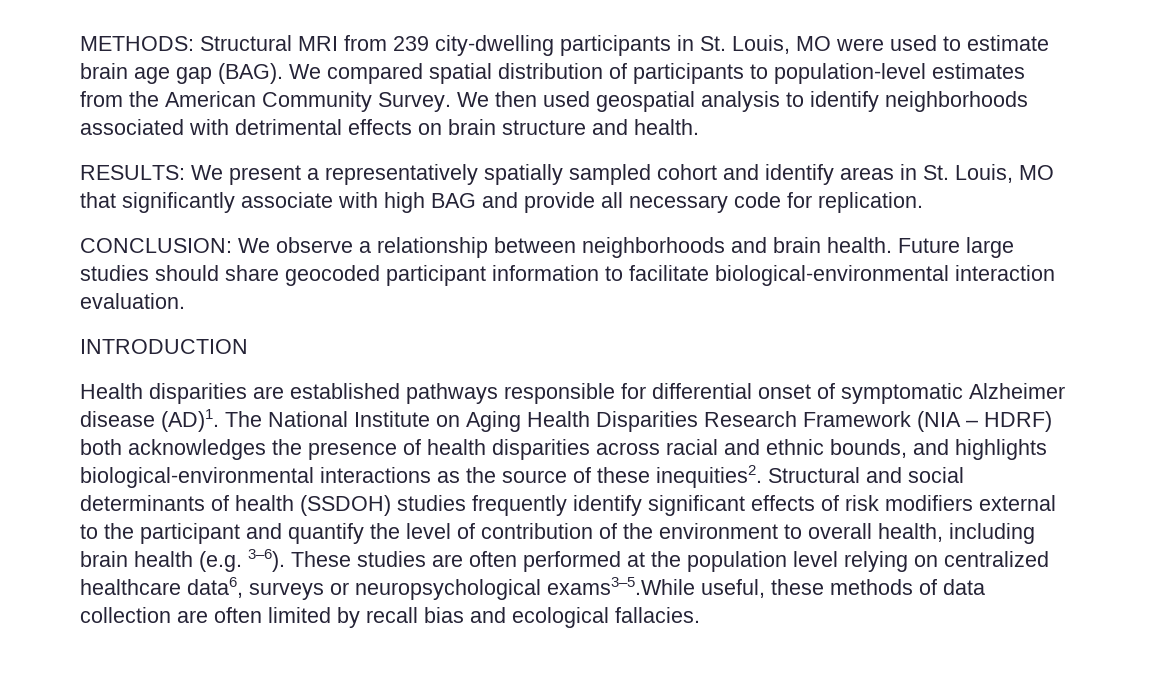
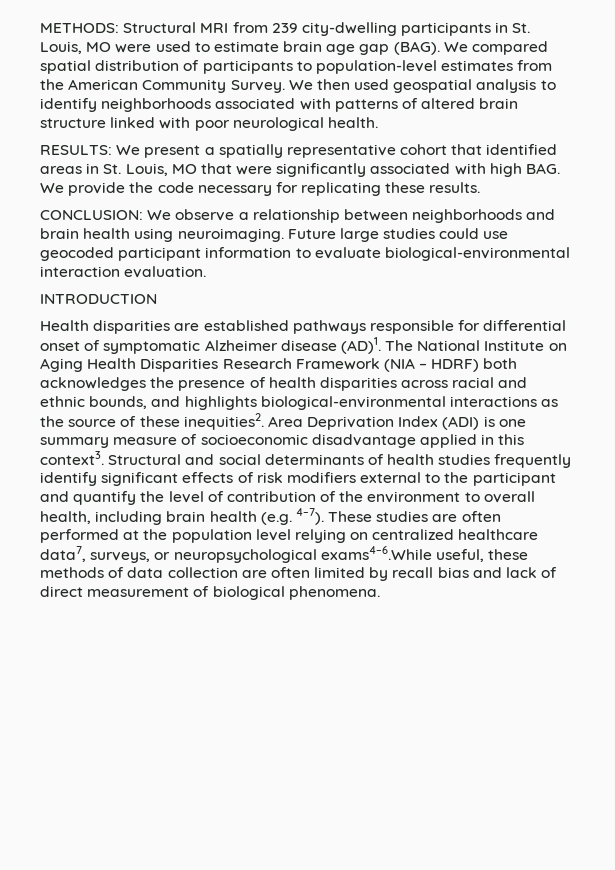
- We then used geospatial analysis to identify neighborhoods associated with detrimental effects on brain structure and health.
+ We then used geospatial analysis to identify neighborhoods associated with patterns of altered brain structure linked with poor neurological health.
- RESULTS: We present a representatively spatially sampled cohort and identify areas in St. Louis, MO that significantly associate with high BAG and provide all necessary code for replication.
+ RESULTS: We present a spatially representative cohort that identified areas in St. Louis, MO that were significantly associated with high BAG. We provide the code necessary for replicating these results.
- CONCLUSION: We observe a relationship between neighborhoods and brain health.
+ CONCLUSION: We observe a relationship between neighborhoods and brain health using neuroimaging.
- Future large studies should share geocoded participant information to facilitate biological-environmental interaction evaluation.
+ Future large studies could use geocoded participant information to evaluate biological-environmental interaction evaluation.
+ Area Deprivation Index (ADI) is one summary measure of socioeconomic disadvantage applied in this context3.
- Structural and social determinants of health (SSDOH) studies frequently identify significant effects of risk modifiers external to the participant and quantify the level of contribution of the environment to overall health, including brain health (e.g. 3–6).
+ Structural and social determinants of health studies frequently identify significant effects of risk modifiers external to the participant and quantify the level of contribution of the environment to overall health, including brain health (e.g. 4–7).
- These studies are often performed at the population level relying on centralized healthcare data6, surveys or neuropsychological exams3–5.While useful, these methods of data collection are often limited by recall bias and ecological fallacies.
+ These studies are often performed at the population level relying on centralized healthcare data7, surveys, or neuropsychological exams4–6.While useful, these methods of data collection are often limited by recall bias and lack of direct measurement of biological phenomena.

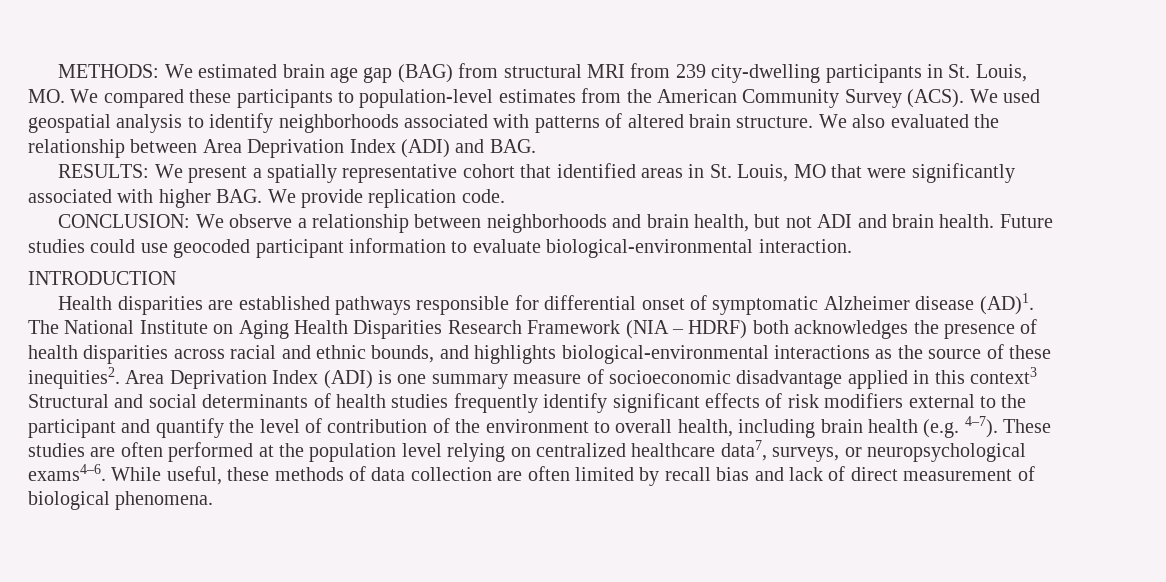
- METHODS: Structural MRI from 239 city-dwelling participants in St. Louis, MO were used to estimate brain age gap (BAG). We compared spatial distribution of participants to population-level estimates from the American Community Survey. We then used geospatial analysis to identify neighborhoods associated with patterns of altered brain structure linked with poor neurological health.
+ METHODS: We estimated brain age gap (BAG) from structural MRI from 239 city-dwelling participants in St. Louis, MO. We compared these participants to population-level estimates from the American Community Survey (ACS). We used geospatial analysis to identify neighborhoods associated with patterns of altered brain structure. We also evaluated the relationship between Area Deprivation Index (ADI) and BAG.
- RESULTS: We present a spatially representative cohort that identified areas in St. Louis, MO that were significantly associated with high BAG. We provide the code necessary for replicating these results.
+ RESULTS: We present a spatially representative cohort that identified areas in St. Louis, MO that were significantly associated with higher BAG. We provide replication code.
- CONCLUSION: We observe a relationship between neighborhoods and brain health using neuroimaging. Future large studies could use geocoded participant information to evaluate biological-environmental interaction evaluation.
+ CONCLUSION: We observe a relationship between neighborhoods and brain health, but not ADI and brain health. Future studies could use geocoded participant information to evaluate biological-environmental interaction.
- Area Deprivation Index (ADI) is one summary measure of socioeconomic disadvantage applied in this context3. Structural and social determinants of health studies frequently identify significant effects of risk modifiers external to the participant and quantify the level of contribution of the environment to overall health, including brain health (e.g. 4–7).
+ Area Deprivation Index (ADI) is one summary measure of socioeconomic disadvantage applied in this context3 Structural and social determinants of health studies frequently identify significant effects of risk modifiers external to the participant and quantify the level of contribution of the environment to overall health, including brain health (e.g. 4–7).
- These studies are often performed at the population level relying on centralized healthcare data7, surveys, or neuropsychological exams4–6.While useful, these methods of data collection are often limited by recall bias and lack of direct measurement of biological phenomena.
+ These studies are often performed at the population level relying on centralized healthcare data7, surveys, or neuropsychological exams4–6. While useful, these methods of data collection are often limited by recall bias and lack of direct measurement of biological phenomena.

